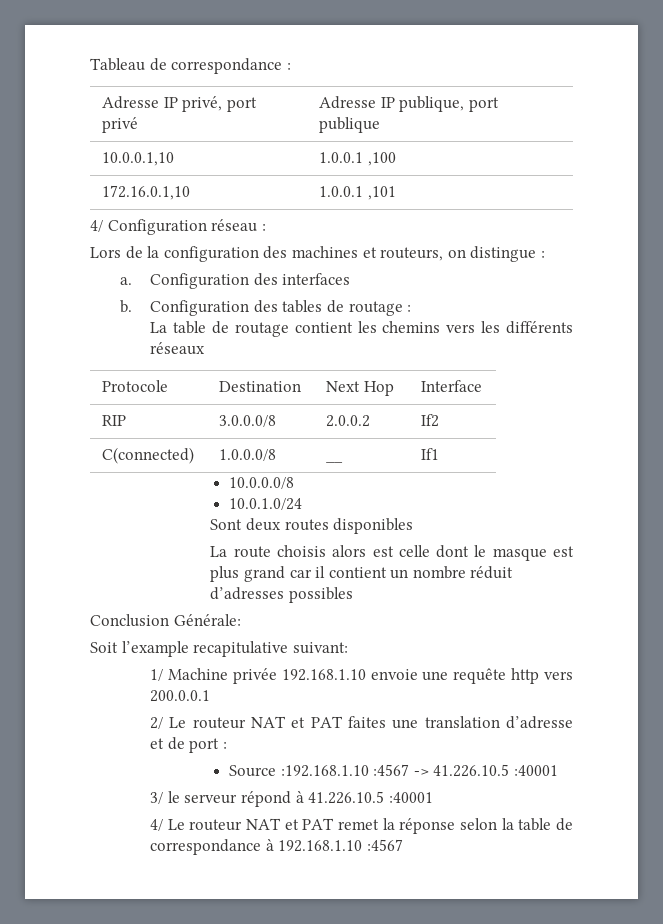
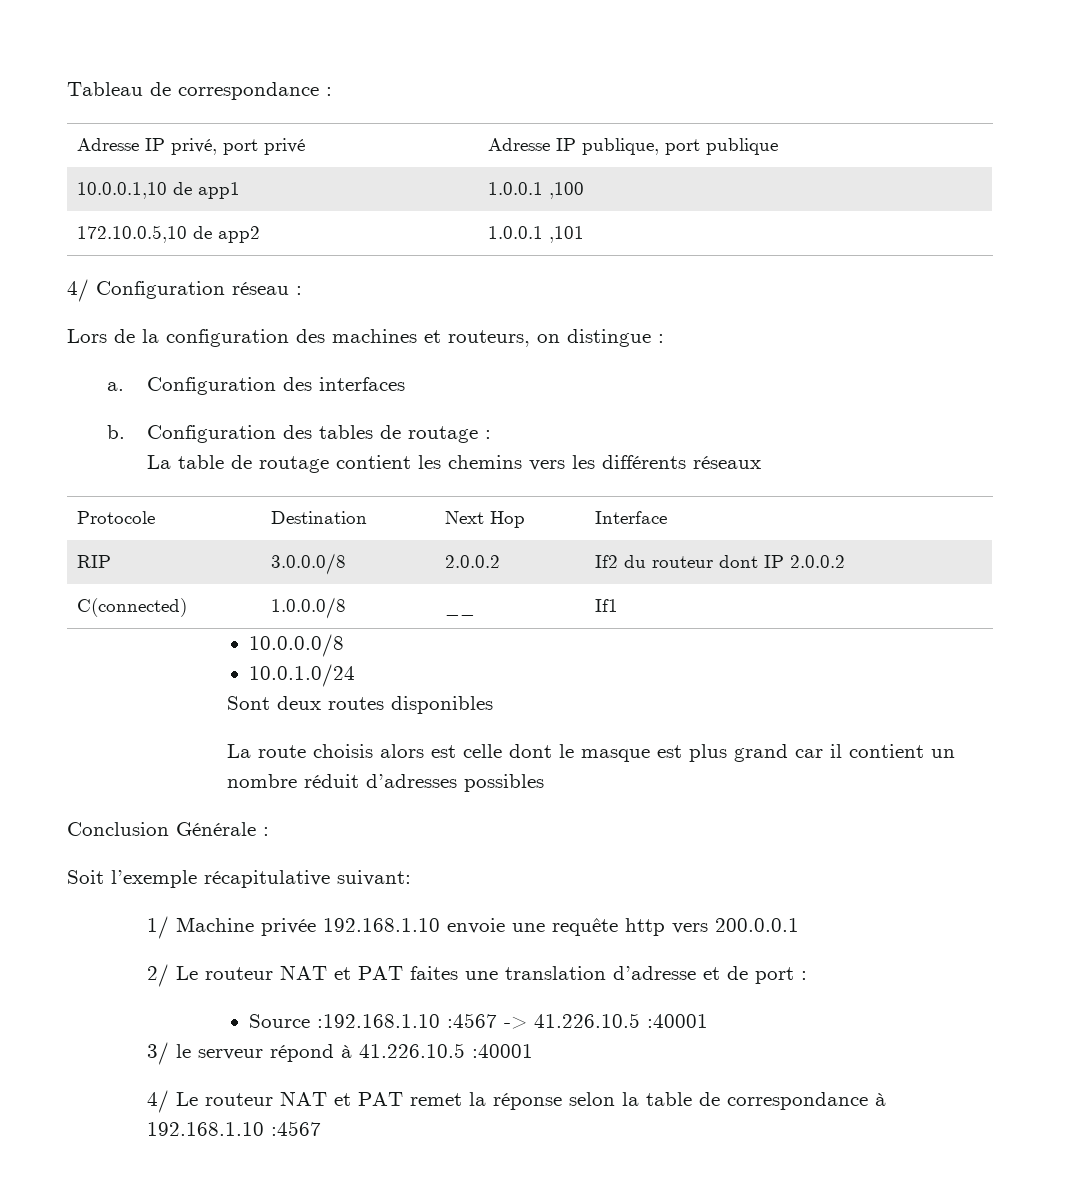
- 10.0.0.1,10 | 1.0.0.1 ,100
+ 10.0.0.1,10 de app1 | 1.0.0.1 ,100
- 172.16.0.1,10 | 1.0.0.1 ,101
+ 172.10.0.5,10 de app2 | 1.0.0.1 ,101
- RIP | 3.0.0.0/8 | 2.0.0.2 | If2
+ RIP | 3.0.0.0/8 | 2.0.0.2 | If2 du routeur dont IP 2.0.0.2
- Conclusion Générale:
+ Conclusion Générale :
- Soit l’example recapitulative suivant:
+ Soit l’exemple récapitulative suivant:

